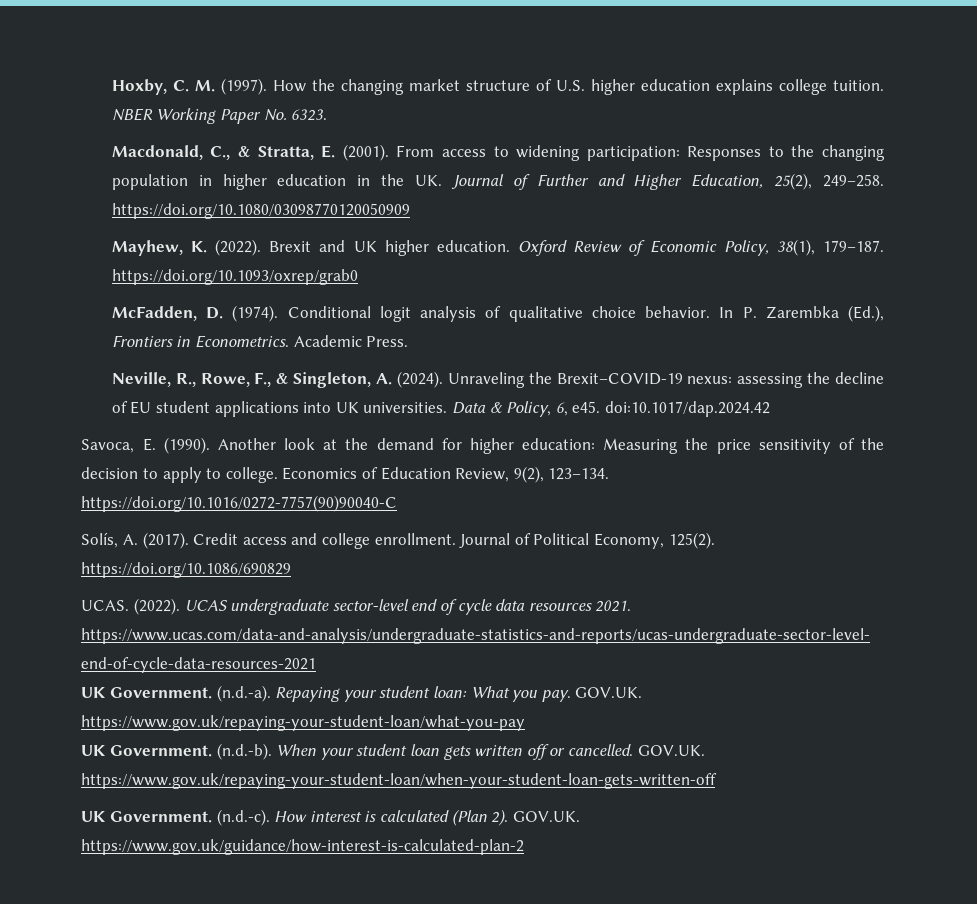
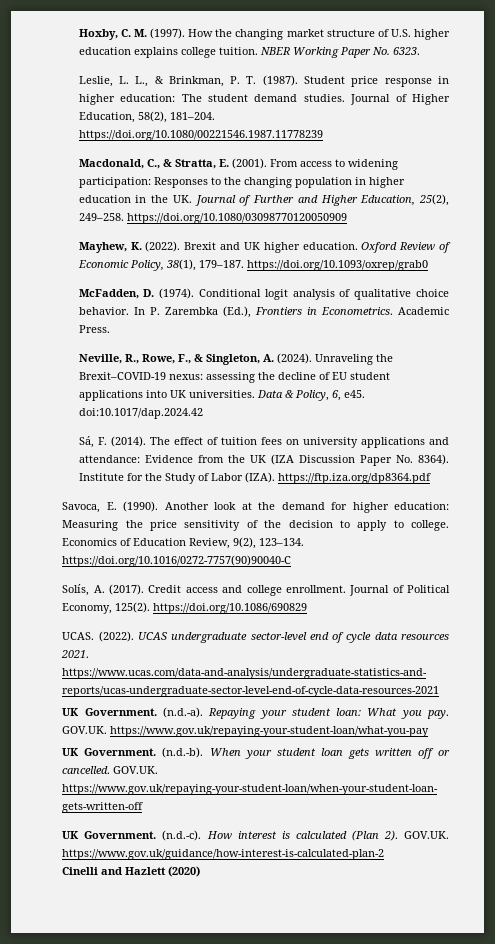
+ Leslie, L. L., & Brinkman, P. T. (1987). Student price response in higher education: The student demand studies. Journal of Higher Education, 58(2), 181–204. https://doi.org/10.1080/00221546.1987.11778239
+ Sá, F. (2014). The effect of tuition fees on university applications and attendance: Evidence from the UK (IZA Discussion Paper No. 8364). Institute for the Study of Labor (IZA). https://ftp.iza.org/dp8364.pdf
+ Cinelli and Hazlett (2020)

